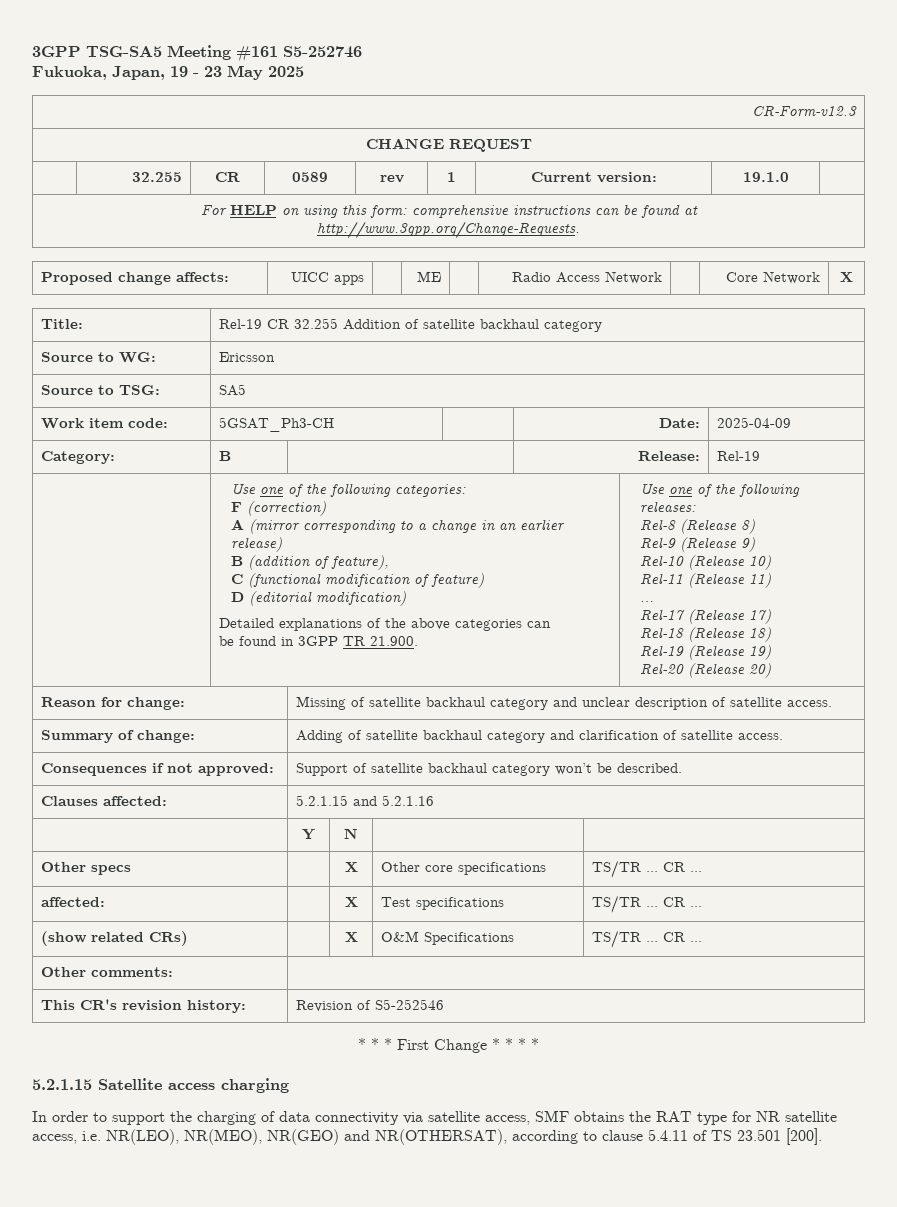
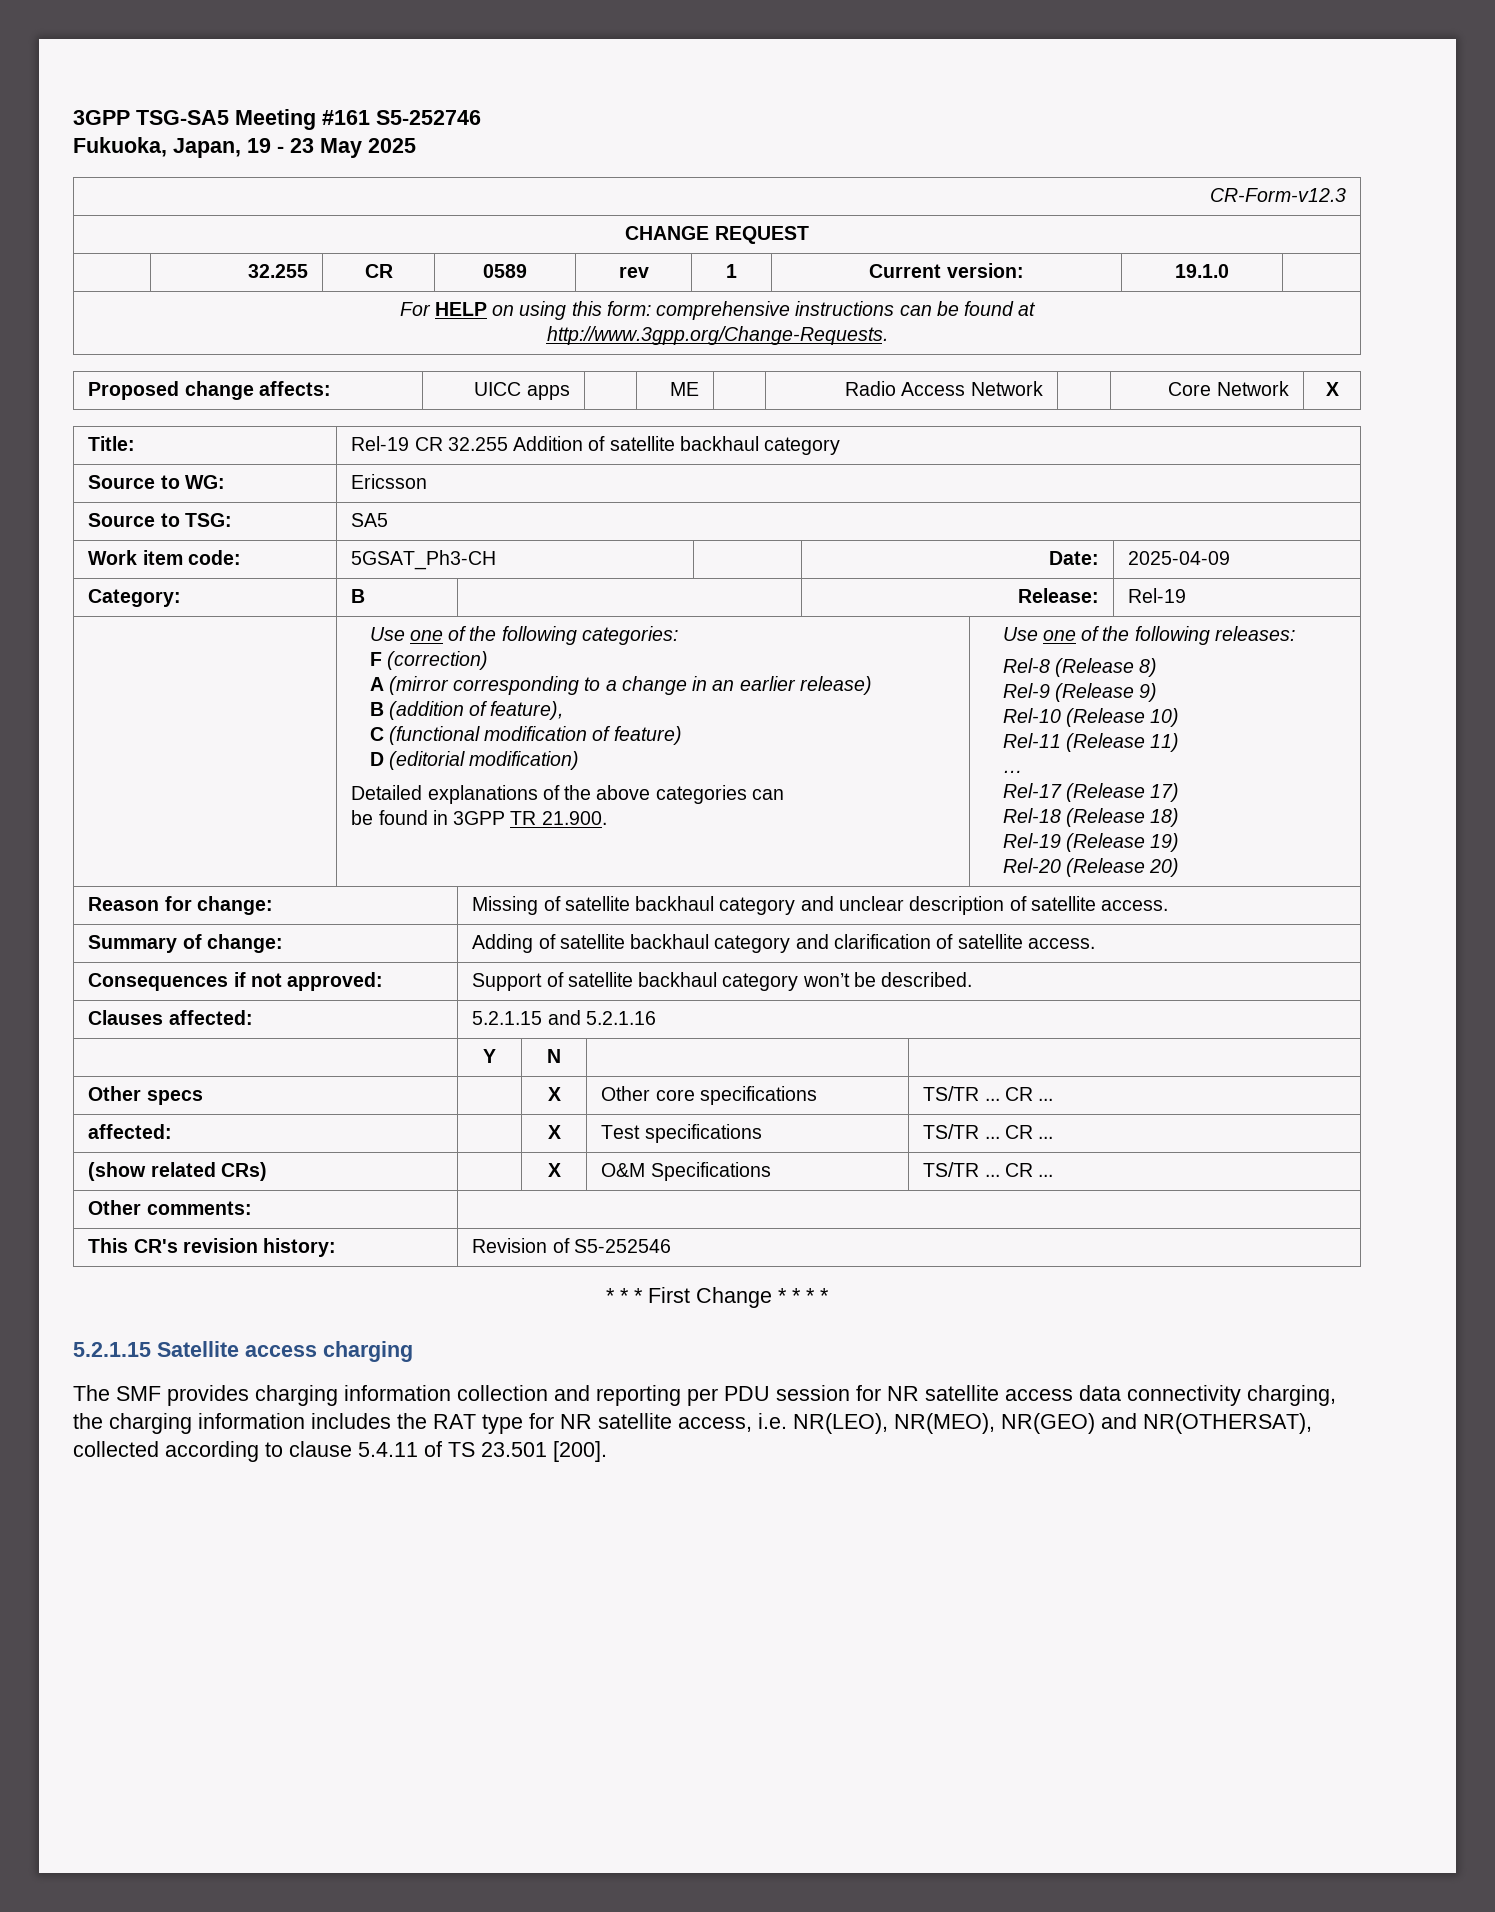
- In order to support the charging of data connectivity via satellite access, SMF obtains the RAT type for NR satellite access, i.e. NR(LEO), NR(MEO), NR(GEO) and NR(OTHERSAT), according to clause 5.4.11 of TS 23.501 [200].
+ The SMF provides charging information collection and reporting per PDU session for NR satellite access data connectivity charging, the charging information includes the RAT type for NR satellite access, i.e. NR(LEO), NR(MEO), NR(GEO) and NR(OTHERSAT), collected according to clause 5.4.11 of TS 23.501 [200].

